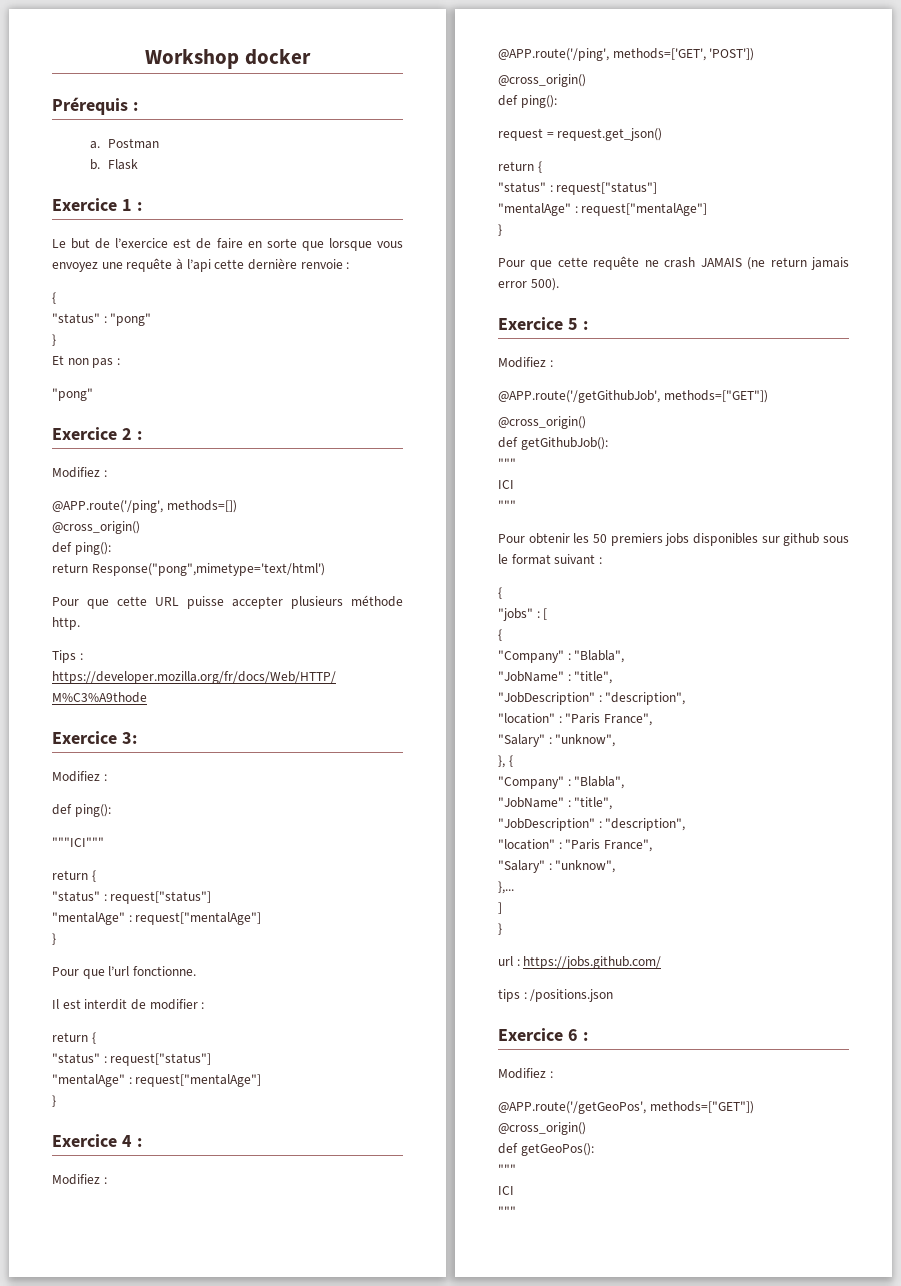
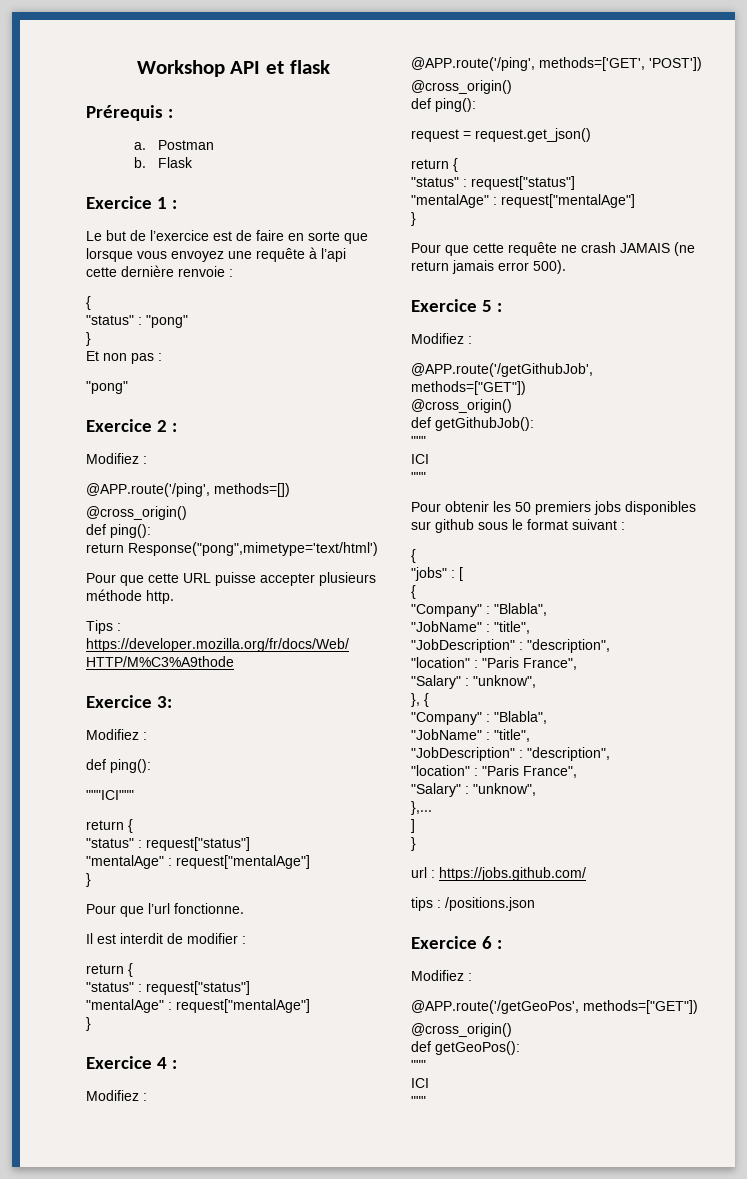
- Workshop docker
+ Workshop API et flask

